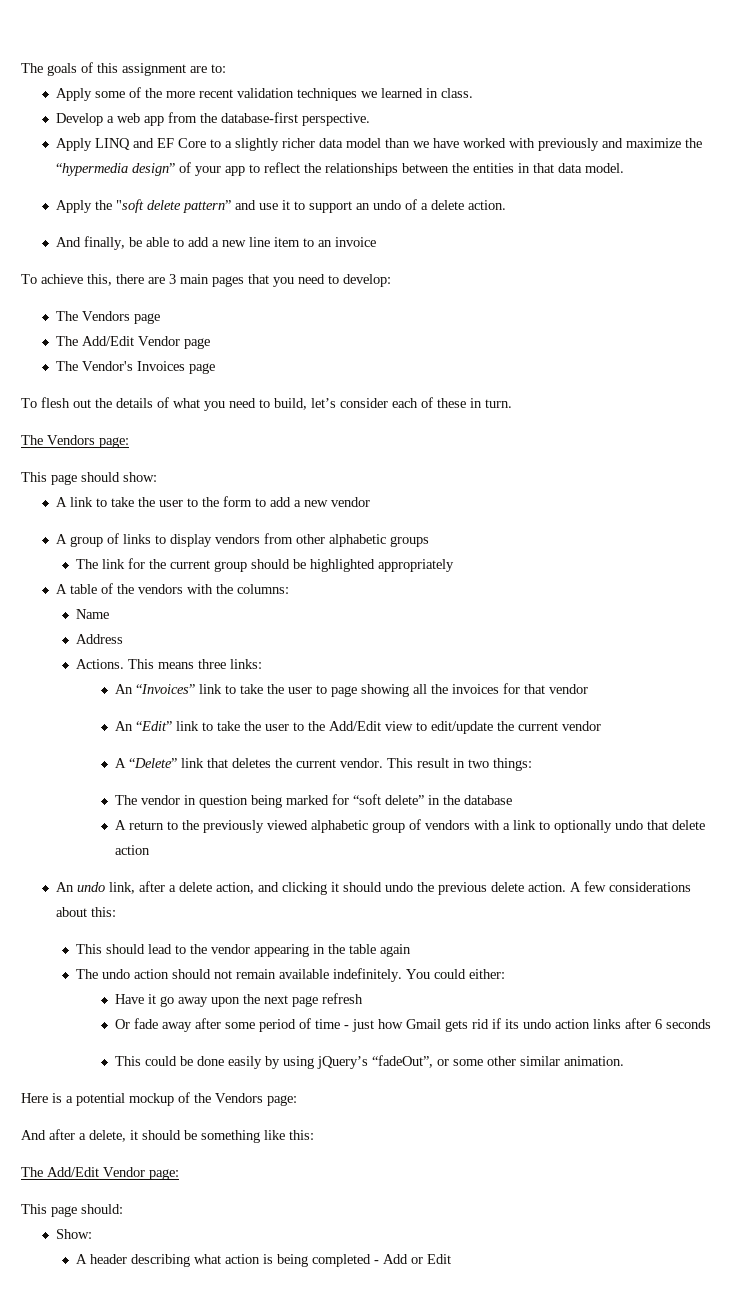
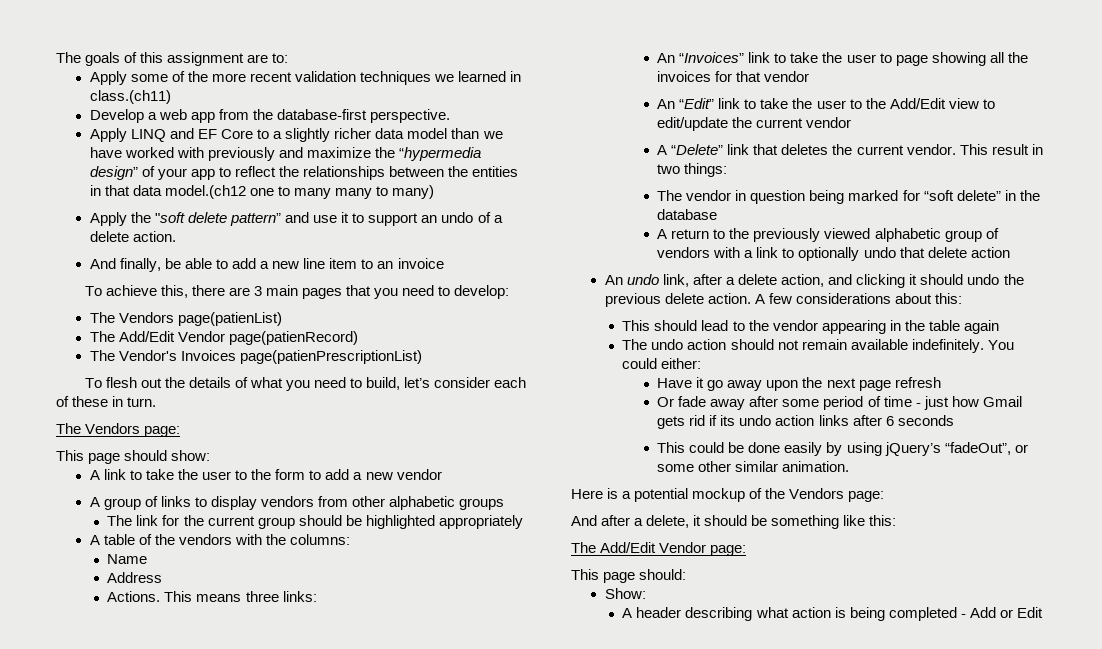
- Apply some of the more recent validation techniques we learned in class.
+ Apply some of the more recent validation techniques we learned in class.(ch11)
- Apply LINQ and EF Core to a slightly richer data model than we have worked with previously and maximize the “hypermedia design” of your app to reflect the relationships between the entities in that data model.
+ Apply LINQ and EF Core to a slightly richer data model than we have worked with previously and maximize the “hypermedia design” of your app to reflect the relationships between the entities in that data model.(ch12 one to many many to many)
- The Vendors page
- The Add/Edit Vendor page
+ The Vendors page(patienList)
+ The Add/Edit Vendor page(patienRecord)
- The Vendor's Invoices page
+ The Vendor's Invoices page(patienPrescriptionList)

